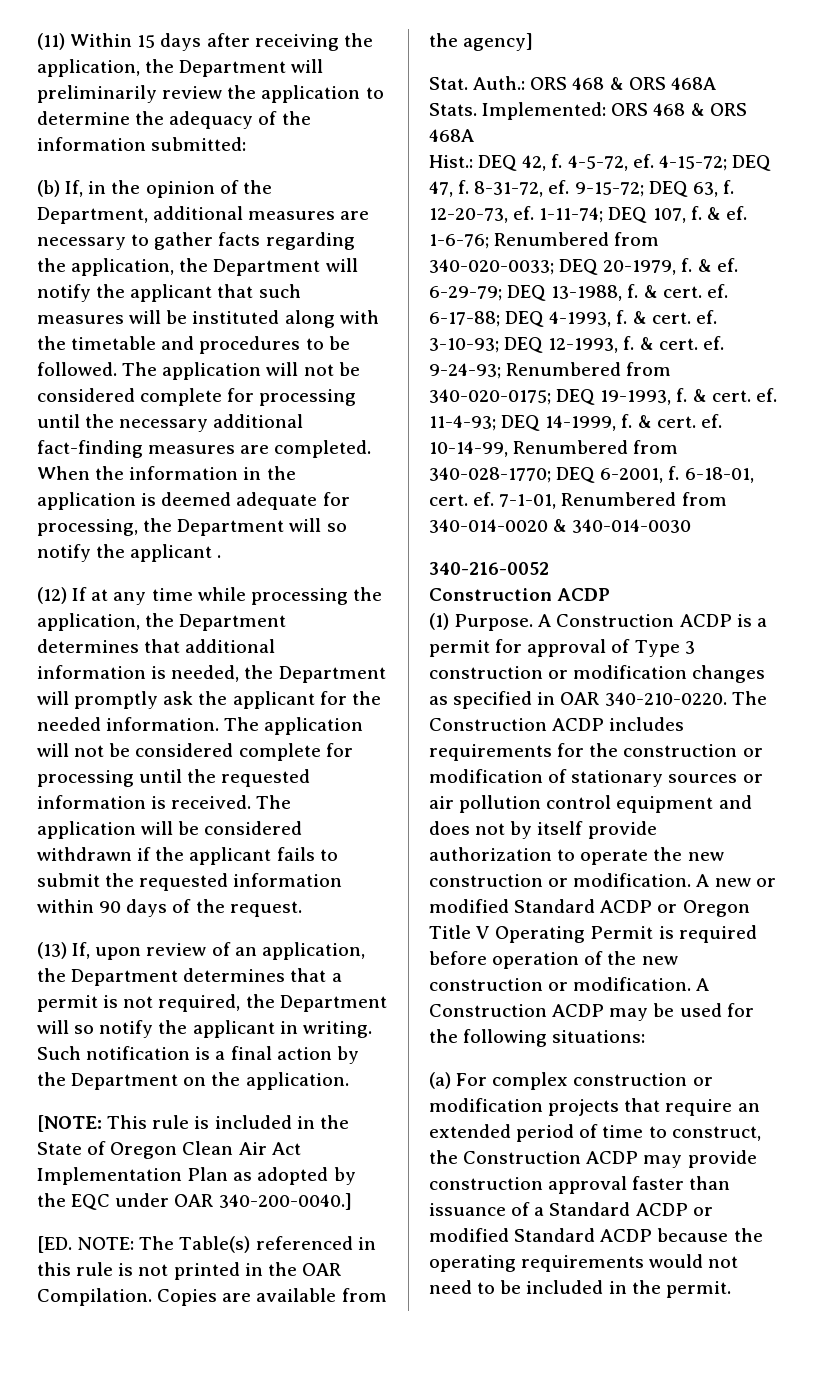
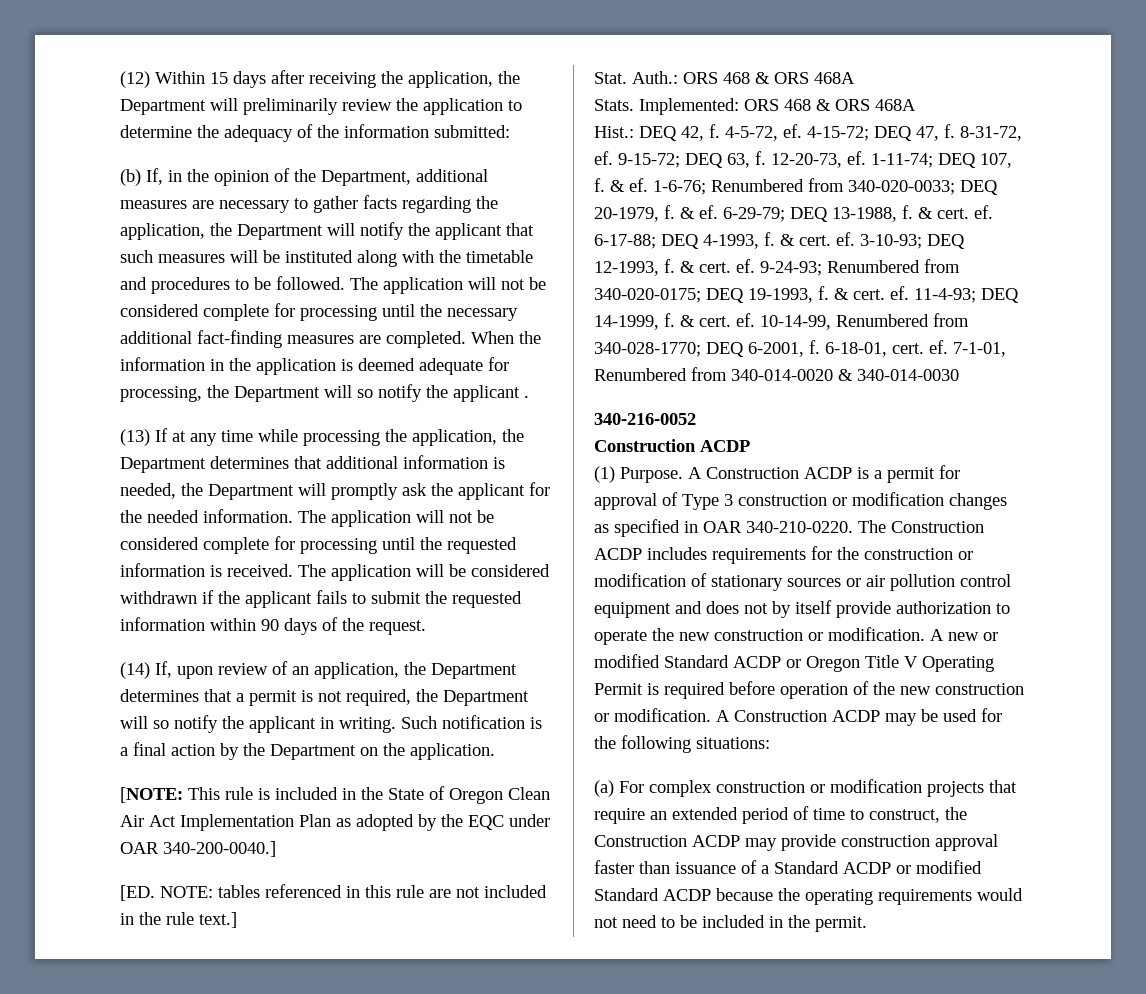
- (11) Within 15 days after receiving the application, the Department will preliminarily review the application to determine the adequacy of the information submitted:
+ (12) Within 15 days after receiving the application, the Department will preliminarily review the application to determine the adequacy of the information submitted:
- (12) If at any time while processing the application, the Department determines that additional information is needed, the Department will promptly ask the applicant for the needed information.
+ (13) If at any time while processing the application, the Department determines that additional information is needed, the Department will promptly ask the applicant for the needed information.
- (13) If, upon review of an application, the Department determines that a permit is not required, the Department will so notify the applicant in writing.
+ (14) If, upon review of an application, the Department determines that a permit is not required, the Department will so notify the applicant in writing.
- [ED. NOTE: The Table(s) referenced in this rule is not printed in the OAR Compilation. Copies are available from the agency]
+ [ED. NOTE: tables referenced in this rule are not included in the rule text.]

